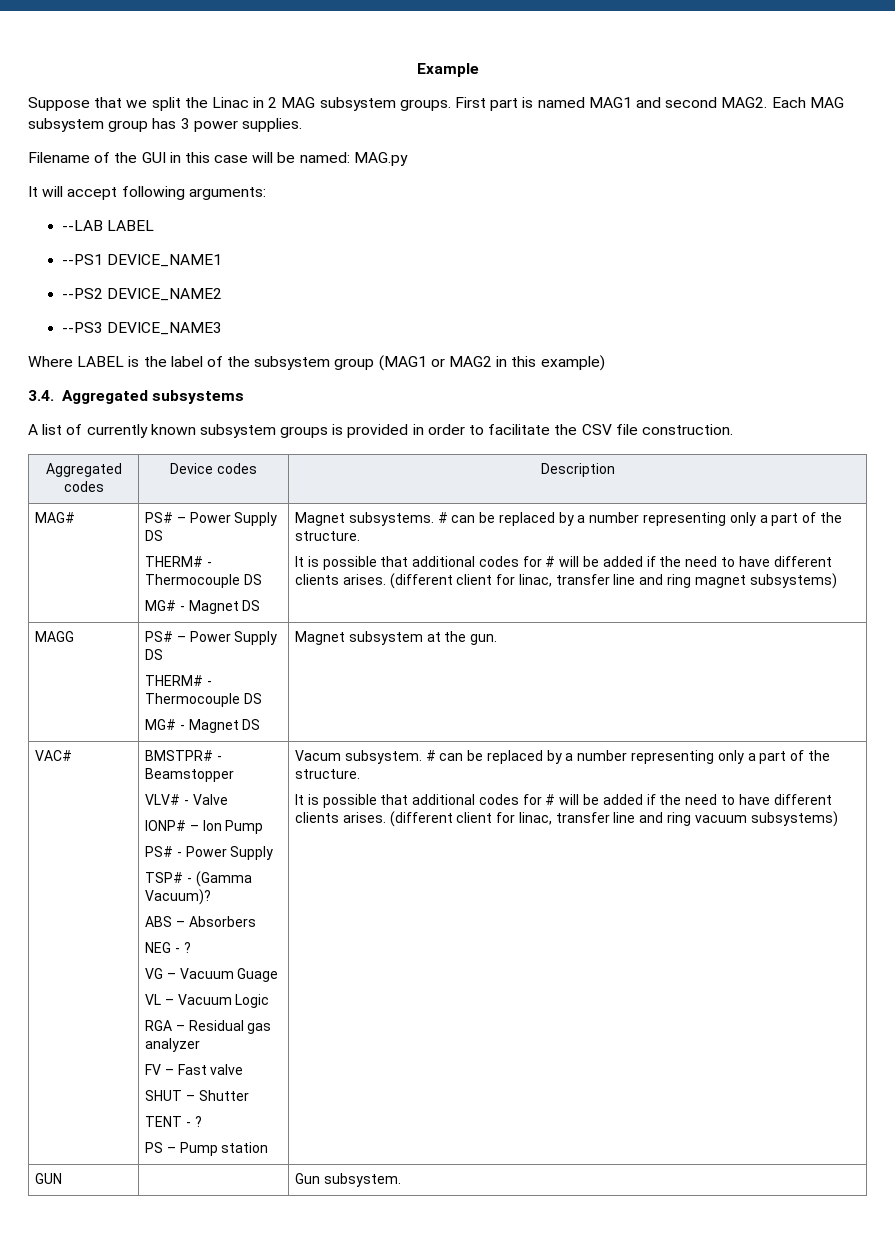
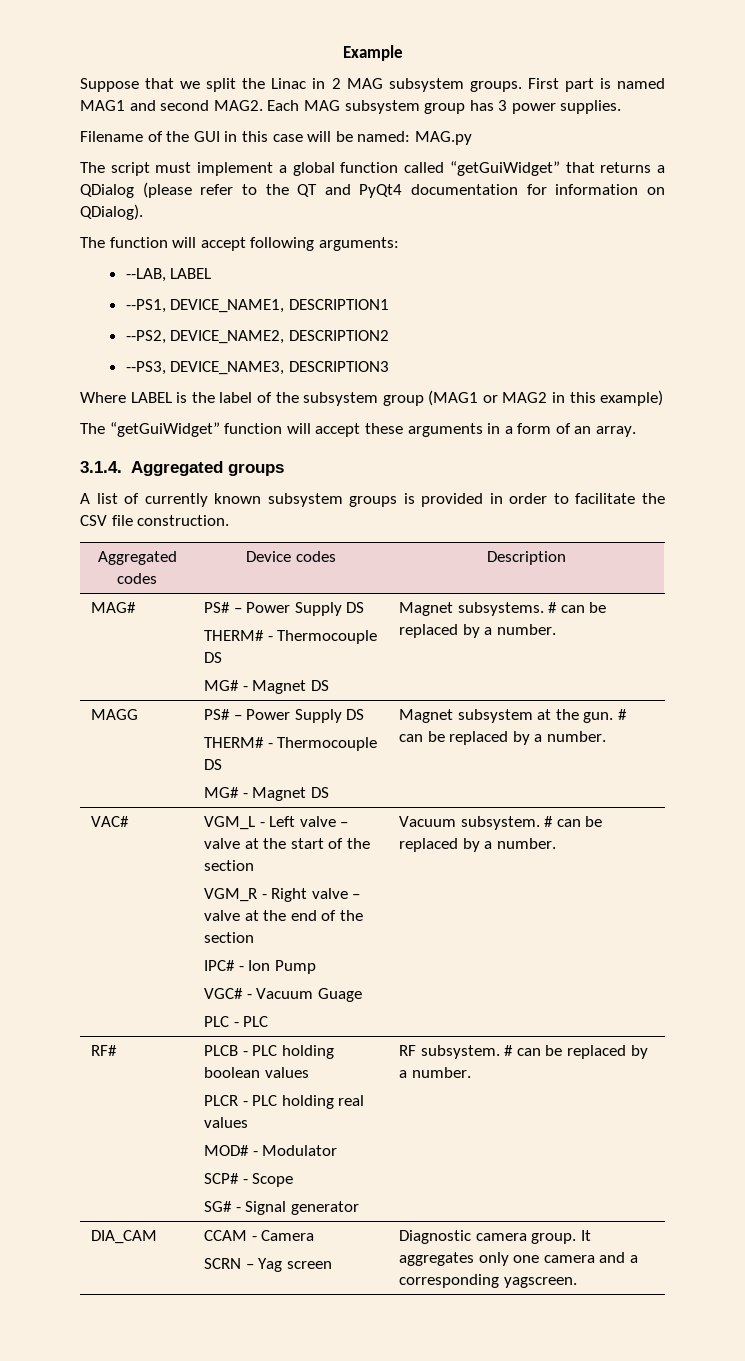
- It will accept following arguments:
+ The script must implement a global function called “getGuiWidget” that returns a QDialog (please refer to the QT and PyQt4 documentation for information on QDialog).
+ The function will accept following arguments:
- --LAB LABEL
+ --LAB, LABEL
- --PS1 DEVICE_NAME1
- --PS2 DEVICE_NAME2
- --PS3 DEVICE_NAME3
+ --PS1, DEVICE_NAME1, DESCRIPTION1
+ --PS2, DEVICE_NAME2, DESCRIPTION2
+ --PS3, DEVICE_NAME3, DESCRIPTION3
- 3.4. Aggregated subsystems
+ The “getGuiWidget” function will accept these arguments in a form of an array.
+ 3.1.4. Aggregated groups
- Magnet subsystems. # can be replaced by a number representing only a part of the structure.
- It is possible that additional codes for # will be added if the need to have different clients arises. (different client for linac, transfer line and ring magnet subsystems)
+ Magnet subsystems. # can be replaced by a number.
  MAGG | PS# – Power Supply DS
  THERM# - Thermocouple DS
- MG# - Magnet DS | Magnet subsystem at the gun.
- VAC# | BMSTPR# - Beamstopper
- VLV# - Valve
- IONP# – Ion Pump
- PS# - Power Supply
- TSP# - (Gamma Vacuum)?
- ABS – Absorbers
- NEG - ?
- VG – Vacuum Guage
- VL – Vacuum Logic
- RGA – Residual gas analyzer
- FV – Fast valve
- SHUT – Shutter
- TENT - ?
- PS – Pump station | Vacum subsystem. # can be replaced by a number representing only a part of the structure.
- It is possible that additional codes for # will be added if the need to have different clients arises. (different client for linac, transfer line and ring vacuum subsystems)
- GUN | | Gun subsystem.
+ MG# - Magnet DS | Magnet subsystem at the gun. # can be replaced by a number.
+ VAC# | VGM_L - Left valve – valve at the start of the section
+ VGM_R - Right valve – valve at the end of the section
+ IPC# - Ion Pump
+ VGC# - Vacuum Guage
+ PLC - PLC | Vacuum subsystem. # can be replaced by a number.
+ RF# | PLCB - PLC holding boolean values
+ PLCR - PLC holding real values
+ MOD# - Modulator
+ SCP# - Scope
+ SG# - Signal generator | RF subsystem. # can be replaced by a number.
+ DIA_CAM | CCAM - Camera
+ SCRN – Yag screen | Diagnostic camera group. It aggregates only one camera and a corresponding yagscreen.

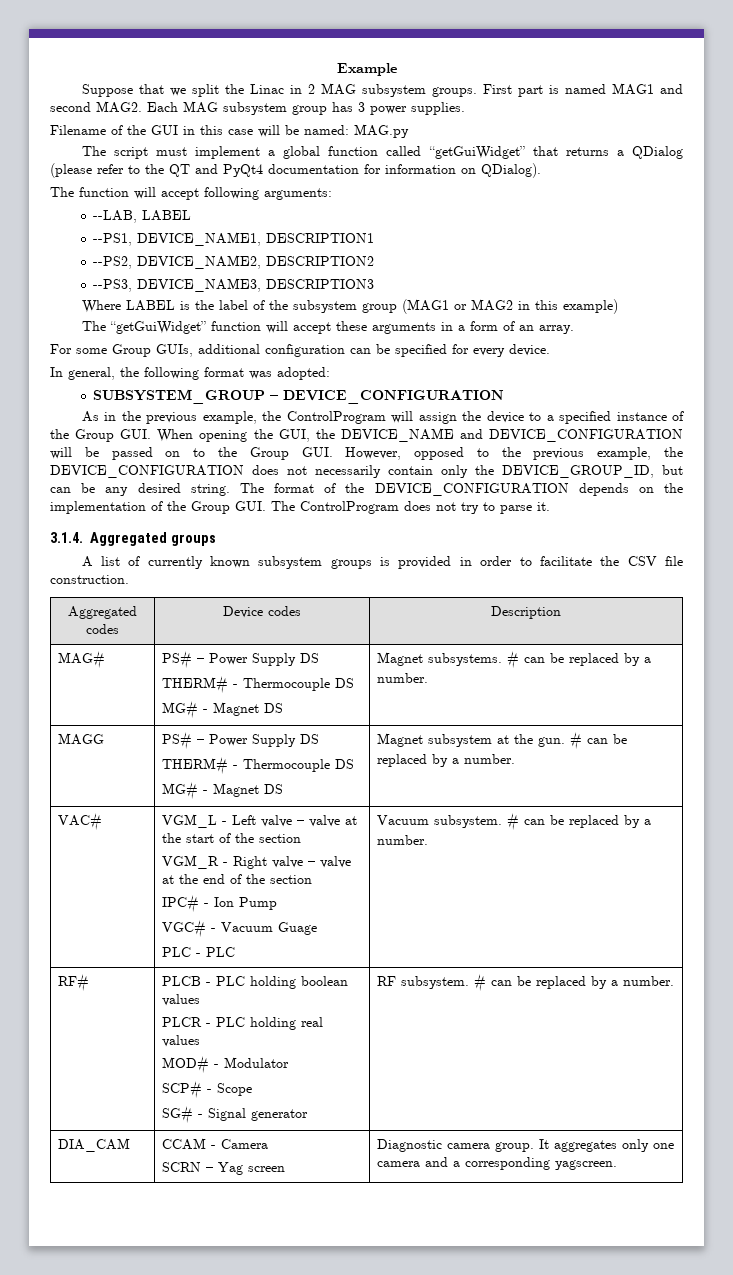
+ For some Group GUIs, additional configuration can be specified for every device.
+ In general, the following format was adopted:
+ SUBSYSTEM_GROUP – DEVICE_CONFIGURATION
+ As in the previous example, the ControlProgram will assign the device to a specified instance of the Group GUI. When opening the GUI, the DEVICE_NAME and DEVICE_CONFIGURATION will be passed on to the Group GUI. However, opposed to the previous example, the DEVICE_CONFIGURATION does not necessarily contain only the DEVICE_GROUP_ID, but can be any desired string. The format of the DEVICE_CONFIGURATION depends on the implementation of the Group GUI. The ControlProgram does not try to parse it.

